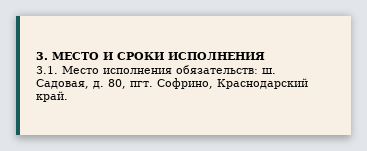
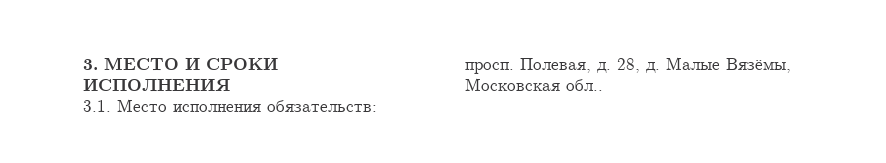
- 3.1. Место исполнения обязательств: ш. Садовая, д. 80, пгт. Софрино, Краснодарский край.
+ 3.1. Место исполнения обязательств: просп. Полевая, д. 28, д. Малые Вязёмы, Московская обл..

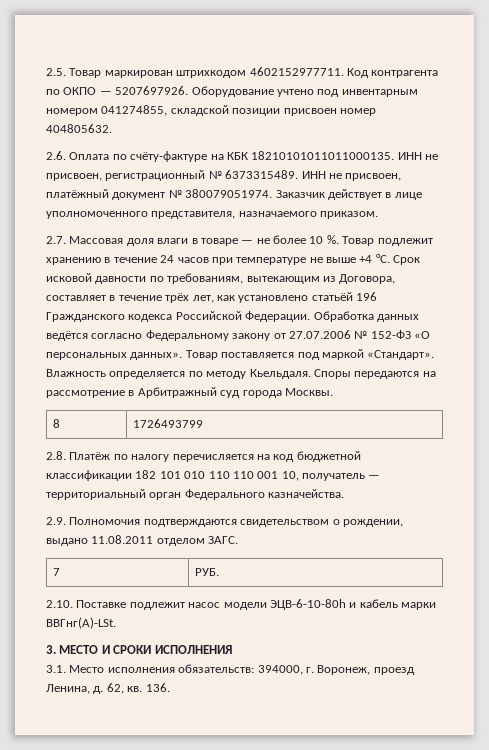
+ 2.5. Товар маркирован штрихкодом 4602152977711. Код контрагента по ОКПО — 5207697926. Оборудование учтено под инвентарным номером 041274855, складской позиции присвоен номер 404805632.
+ 2.6. Оплата по счёту-фактуре на КБК 18210101011011000135. ИНН не присвоен, регистрационный № 6373315489. ИНН не присвоен, платёжный документ № 380079051974. Заказчик действует в лице уполномоченного представителя, назначаемого приказом.
+ 2.7. Массовая доля влаги в товаре — не более 10 %. Товар подлежит хранению в течение 24 часов при температуре не выше +4 °C. Срок исковой давности по требованиям, вытекающим из Договора, составляет в течение трёх лет, как установлено статьёй 196 Гражданского кодекса Российской Федерации. Обработка данных ведётся согласно Федеральному закону от 27.07.2006 № 152-ФЗ «О персональных данных». Товар поставляется под маркой «Стандарт». Влажность определяется по методу Кьельдаля. Споры передаются на рассмотрение в Арбитражный суд города Москвы.
+ 8 | 1726493799
+ 2.8. Платёж по налогу перечисляется на код бюджетной классификации 182 101 010 110 110 001 10, получатель — территориальный орган Федерального казначейства.
+ 2.9. Полномочия подтверждаются свидетельством о рождении, выдано 11.08.2011 отделом ЗАГС.
+ 7 | РУБ.
+ 2.10. Поставке подлежит насос модели ЭЦВ-6-10-80h и кабель марки ВВГнг(А)-LSt.
- 3.1. Место исполнения обязательств: просп. Полевая, д. 28, д. Малые Вязёмы, Московская обл..
+ 3.1. Место исполнения обязательств: 394000, г. Воронеж, проезд Ленина, д. 62, кв. 136.

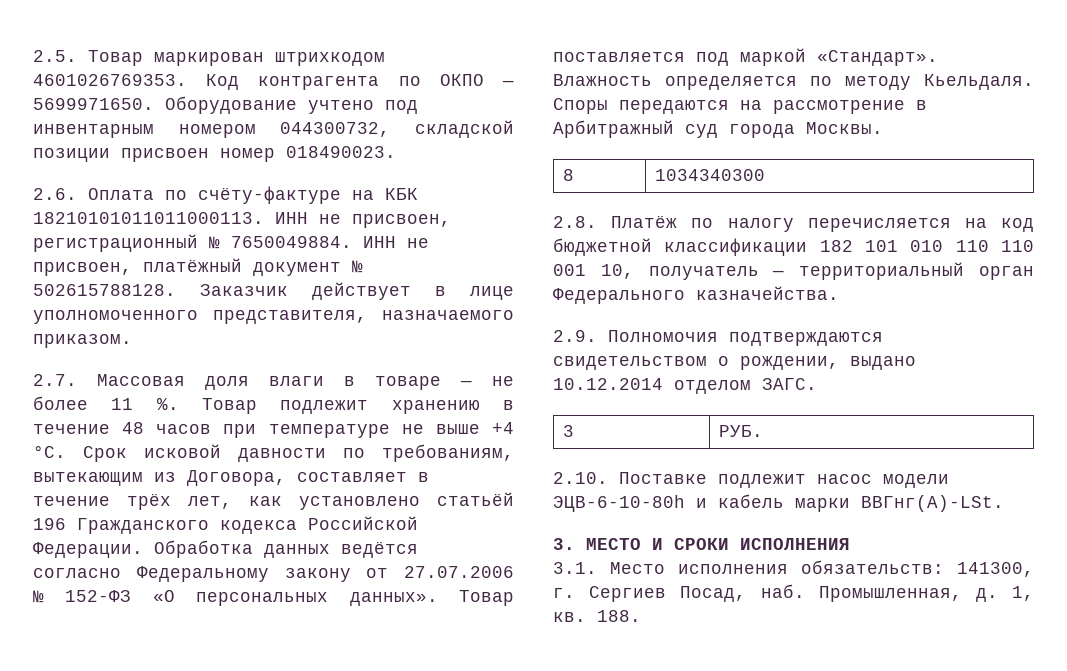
- 2.5. Товар маркирован штрихкодом 4602152977711.
+ 2.5. Товар маркирован штрихкодом 4601026769353.
- Код контрагента по ОКПО — 5207697926.
+ Код контрагента по ОКПО — 5699971650.
- Оборудование учтено под инвентарным номером 041274855, складской позиции присвоен номер 404805632.
+ Оборудование учтено под инвентарным номером 044300732, складской позиции присвоен номер 018490023.
- 2.6. Оплата по счёту-фактуре на КБК 18210101011011000135.
+ 2.6. Оплата по счёту-фактуре на КБК 18210101011011000113.
- ИНН не присвоен, регистрационный № 6373315489.
+ ИНН не присвоен, регистрационный № 7650049884.
- ИНН не присвоен, платёжный документ № 380079051974.
+ ИНН не присвоен, платёжный документ № 502615788128.
- 2.7. Массовая доля влаги в товаре — не более 10 %.
+ 2.7. Массовая доля влаги в товаре — не более 11 %.
- Товар подлежит хранению в течение 24 часов при температуре не выше +4 °C.
+ Товар подлежит хранению в течение 48 часов при температуре не выше +4 °C.
- 8 | 1726493799
+ 8 | 1034340300
- 2.9. Полномочия подтверждаются свидетельством о рождении, выдано 11.08.2011 отделом ЗАГС.
+ 2.9. Полномочия подтверждаются свидетельством о рождении, выдано 10.12.2014 отделом ЗАГС.
- 7 | РУБ.
+ 3 | РУБ.
- 3.1. Место исполнения обязательств: 394000, г. Воронеж, проезд Ленина, д. 62, кв. 136.
+ 3.1. Место исполнения обязательств: 141300, г. Сергиев Посад, наб. Промышленная, д. 1, кв. 188.

